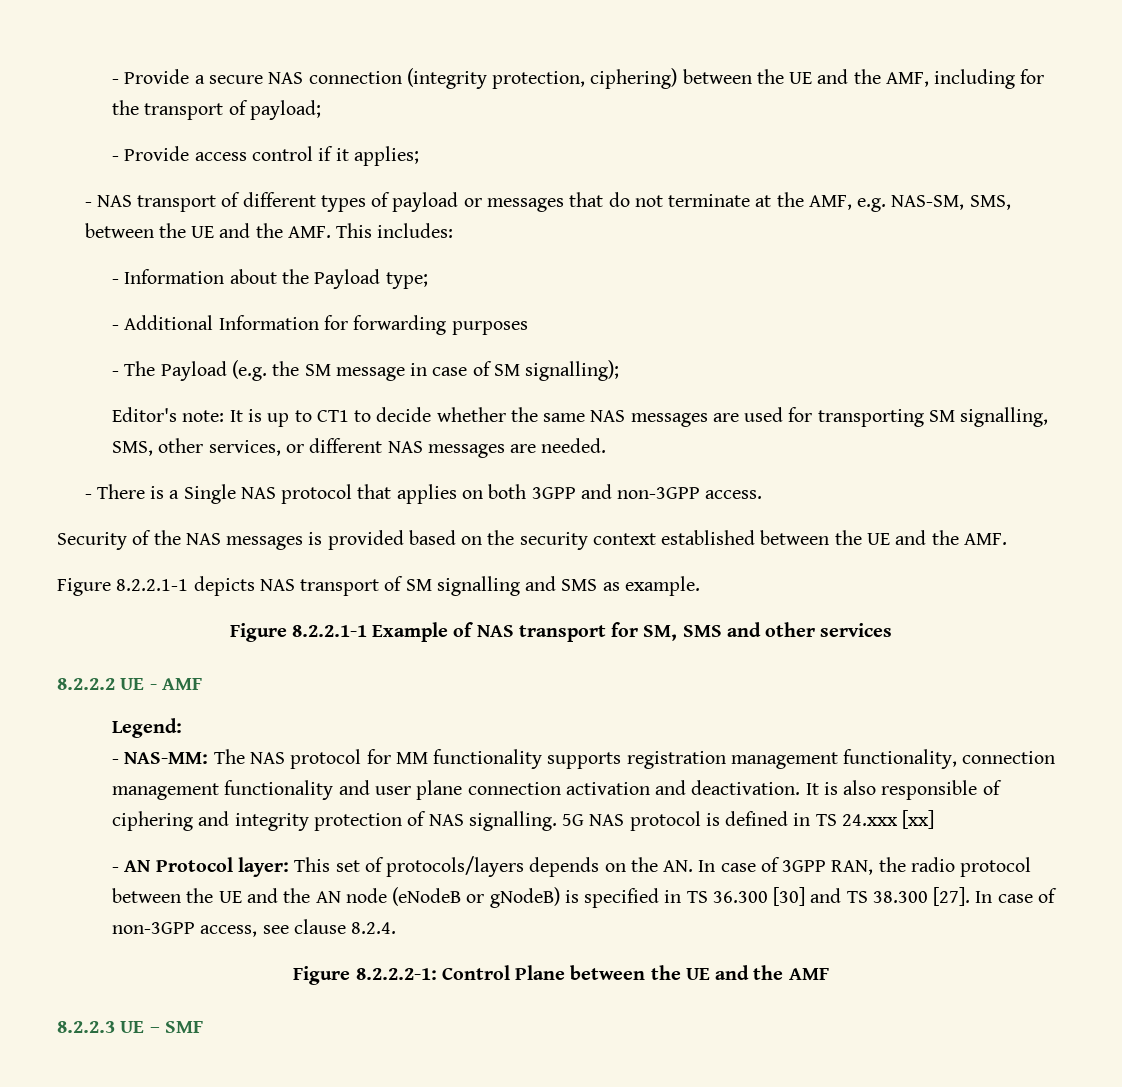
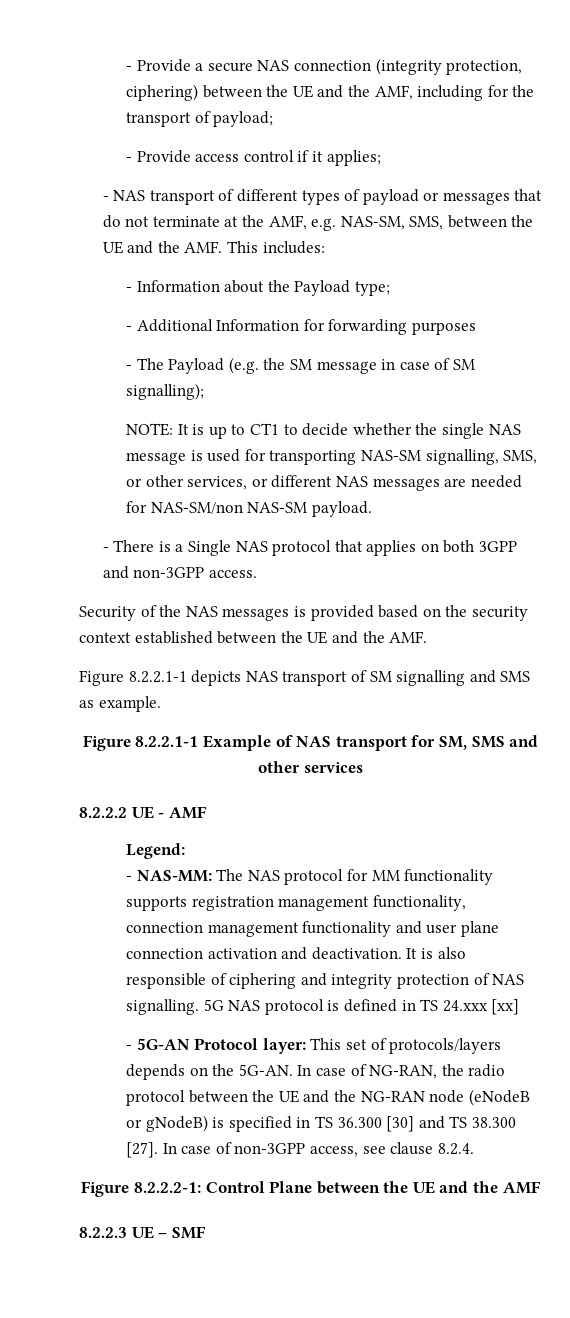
- Editor's note: It is up to CT1 to decide whether the same NAS messages are used for transporting SM signalling, SMS, other services, or different NAS messages are needed.
+ NOTE: It is up to CT1 to decide whether the single NAS message is used for transporting NAS-SM signalling, SMS, or other services, or different NAS messages are needed for NAS-SM/non NAS-SM payload.
- - AN Protocol layer: This set of protocols/layers depends on the AN. In case of 3GPP RAN, the radio protocol between the UE and the AN node (eNodeB or gNodeB) is specified in TS 36.300 [30] and TS 38.300 [27].
+ - 5G-AN Protocol layer: This set of protocols/layers depends on the 5G-AN. In case of NG-RAN, the radio protocol between the UE and the NG-RAN node (eNodeB or gNodeB) is specified in TS 36.300 [30] and TS 38.300 [27].

